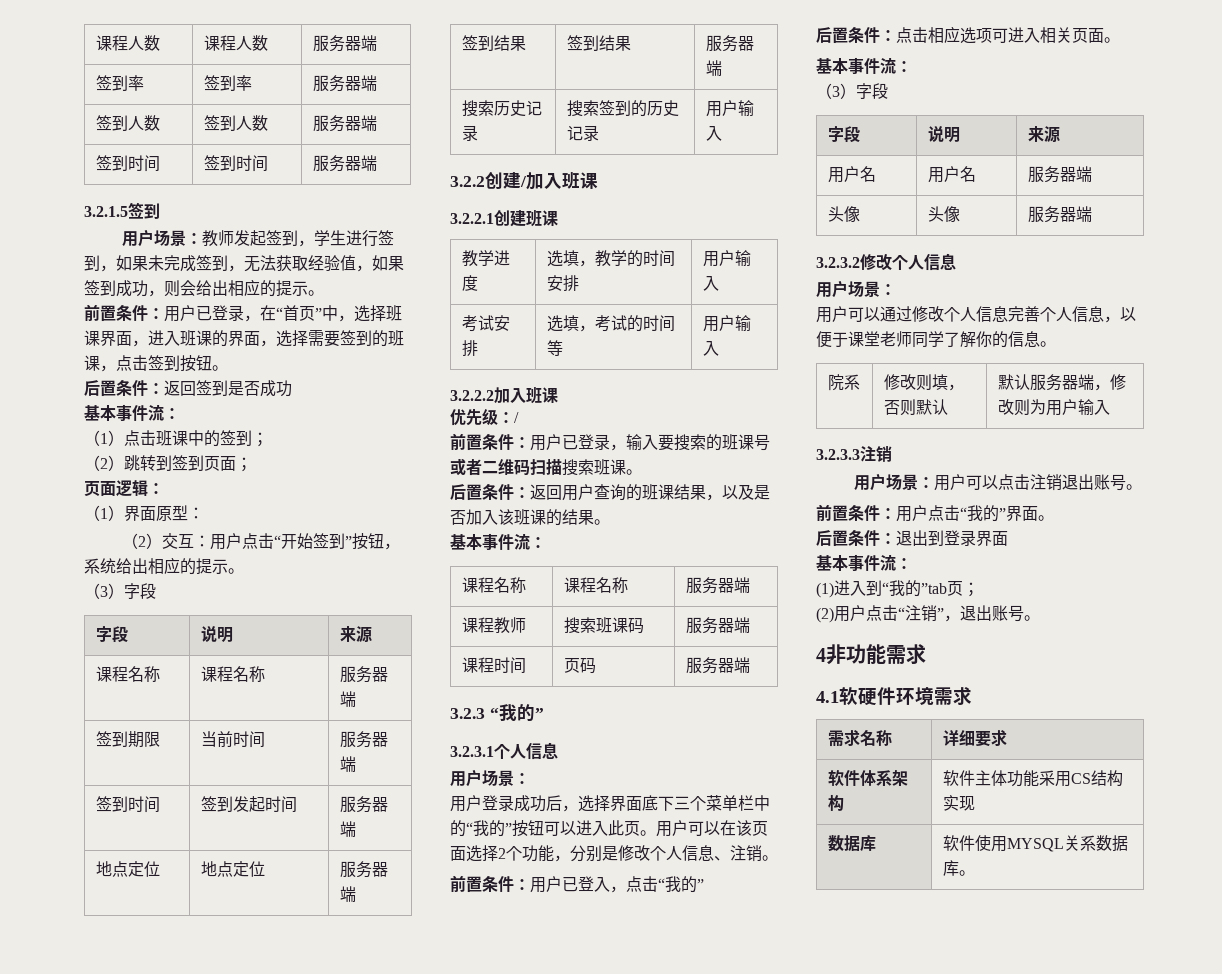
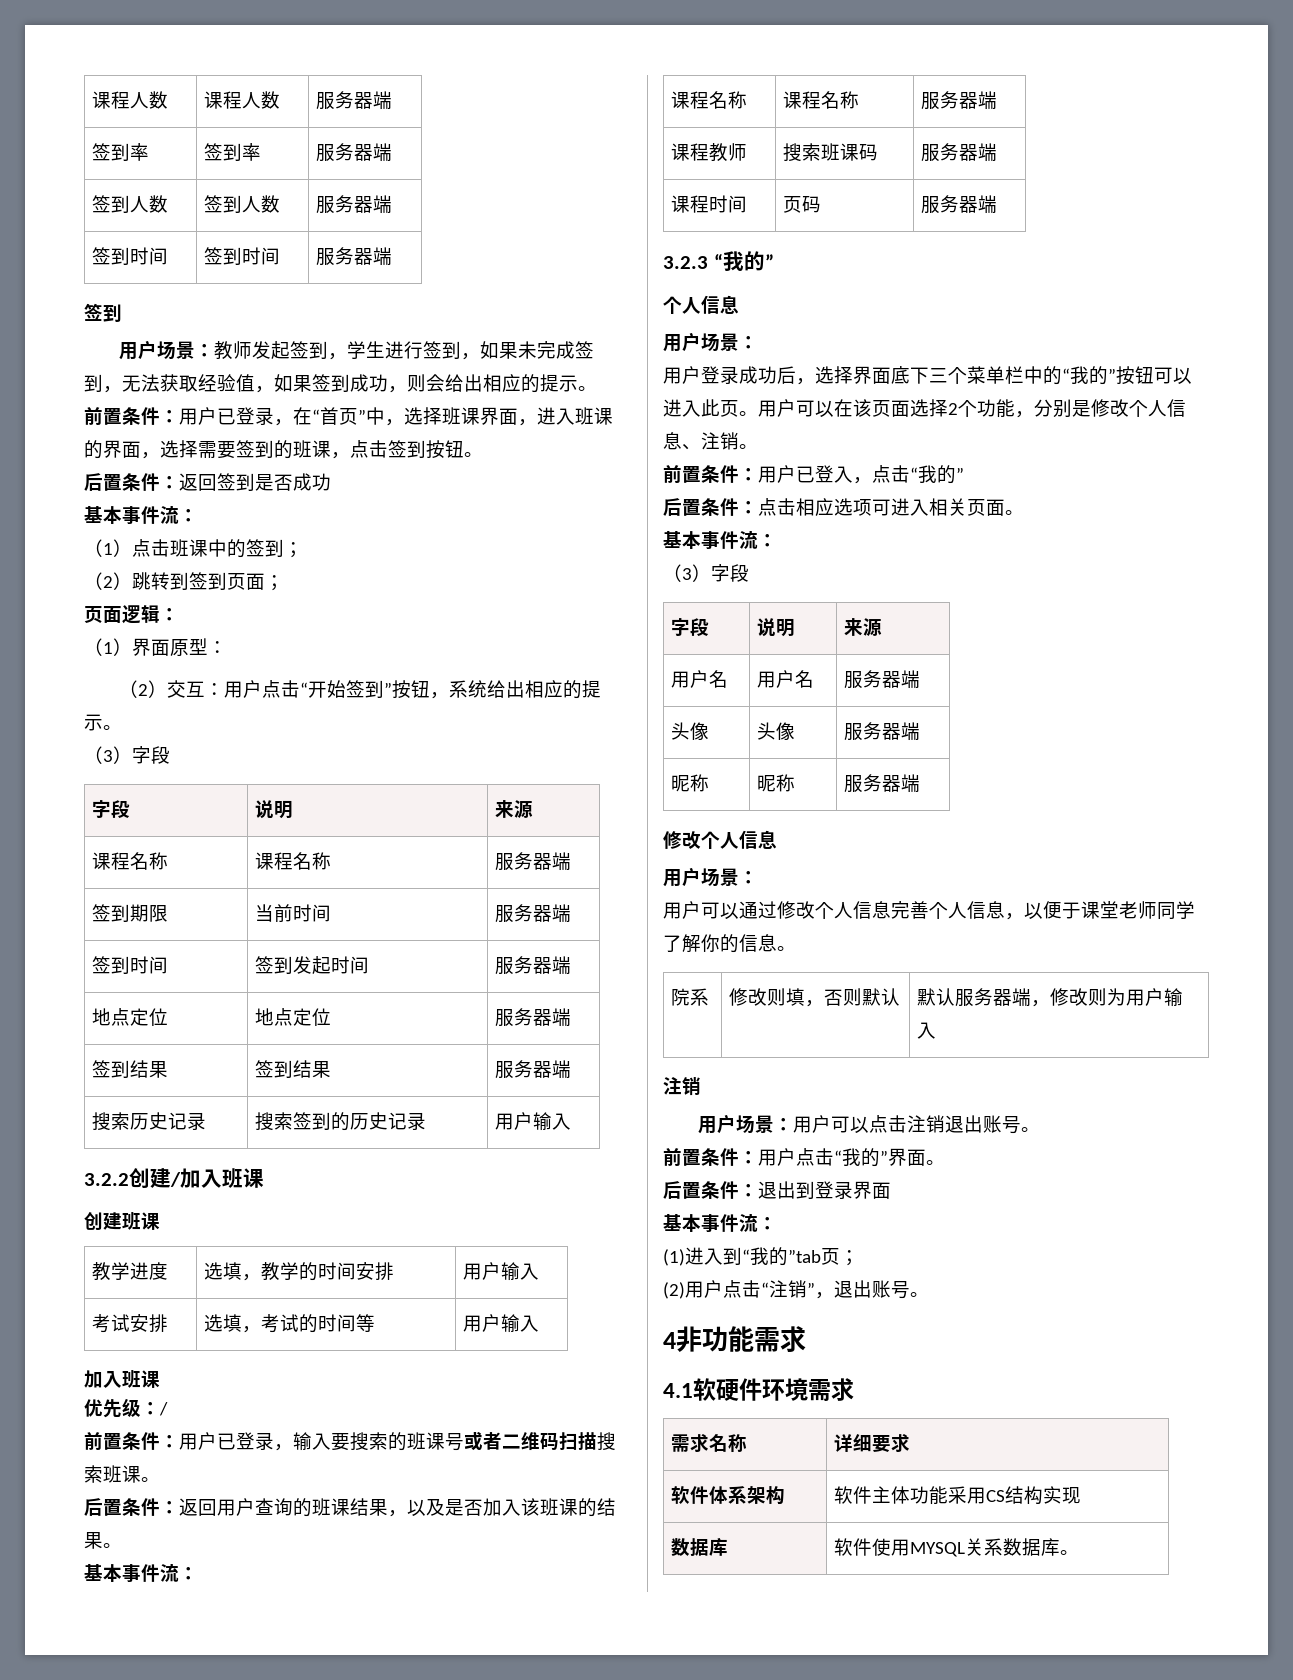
  签到时间 | 签到时间 | 服务器端
- 3.2.1.5签到
+ 签到
- 3.2.2.1创建班课
+ 创建班课
  考试安排 | 选填，考试的时间等 | 用户输入
- 3.2.2.2加入班课
+ 加入班课
  3.2.3 “我的”
- 3.2.3.1个人信息
+ 个人信息
- 3.2.3.2修改个人信息
+ 昵称 | 昵称 | 服务器端
+ 修改个人信息
  院系 | 修改则填，否则默认 | 默认服务器端，修改则为用户输入
- 3.2.3.3注销
+ 注销

